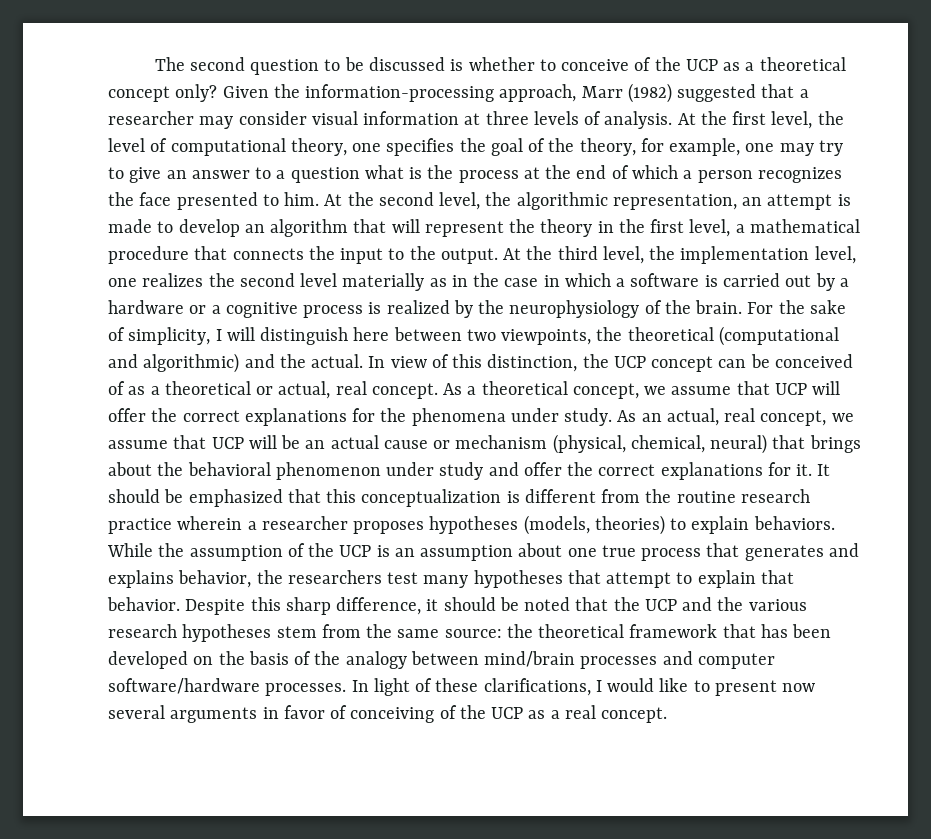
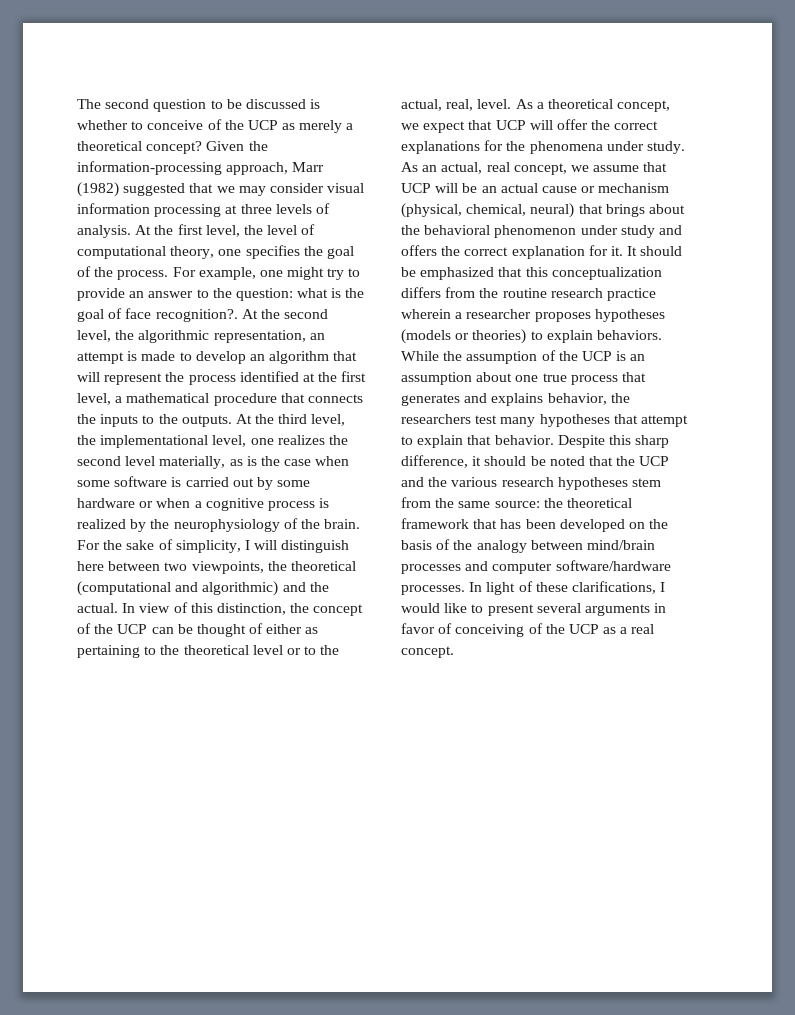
- The second question to be discussed is whether to conceive of the UCP as a theoretical concept only?
+ The second question to be discussed is whether to conceive of the UCP as merely a theoretical concept?
- Given the information-processing approach, Marr (1982) suggested that a researcher may consider visual information at three levels of analysis.
+ Given the information-processing approach, Marr (1982) suggested that we may consider visual information processing at three levels of analysis.
- At the first level, the level of computational theory, one specifies the goal of the theory, for example, one may try to give an answer to a question what is the process at the end of which a person recognizes the face presented to him.
+ At the first level, the level of computational theory, one specifies the goal of the process. For example, one might try to provide an answer to the question: what is the goal of face recognition?.
- At the second level, the algorithmic representation, an attempt is made to develop an algorithm that will represent the theory in the first level, a mathematical procedure that connects the input to the output.
+ At the second level, the algorithmic representation, an attempt is made to develop an algorithm that will represent the process identified at the first level, a mathematical procedure that connects the inputs to the outputs.
- At the third level, the implementation level, one realizes the second level materially as in the case in which a software is carried out by a hardware or a cognitive process is realized by the neurophysiology of the brain.
+ At the third level, the implementational level, one realizes the second level materially, as is the case when some software is carried out by some hardware or when a cognitive process is realized by the neurophysiology of the brain.
- In view of this distinction, the UCP concept can be conceived of as a theoretical or actual, real concept.
+ In view of this distinction, the concept of the UCP can be thought of either as pertaining to the theoretical level or to the actual, real, level.
- As a theoretical concept, we assume that UCP will offer the correct explanations for the phenomena under study.
+ As a theoretical concept, we expect that UCP will offer the correct explanations for the phenomena under study.
- As an actual, real concept, we assume that UCP will be an actual cause or mechanism (physical, chemical, neural) that brings about the behavioral phenomenon under study and offer the correct explanations for it.
+ As an actual, real concept, we assume that UCP will be an actual cause or mechanism (physical, chemical, neural) that brings about the behavioral phenomenon under study and offers the correct explanation for it.
- It should be emphasized that this conceptualization is different from the routine research practice wherein a researcher proposes hypotheses (models, theories) to explain behaviors.
+ It should be emphasized that this conceptualization differs from the routine research practice wherein a researcher proposes hypotheses (models or theories) to explain behaviors.
- In light of these clarifications, I would like to present now several arguments in favor of conceiving of the UCP as a real concept.
+ In light of these clarifications, I would like to present several arguments in favor of conceiving of the UCP as a real concept.

